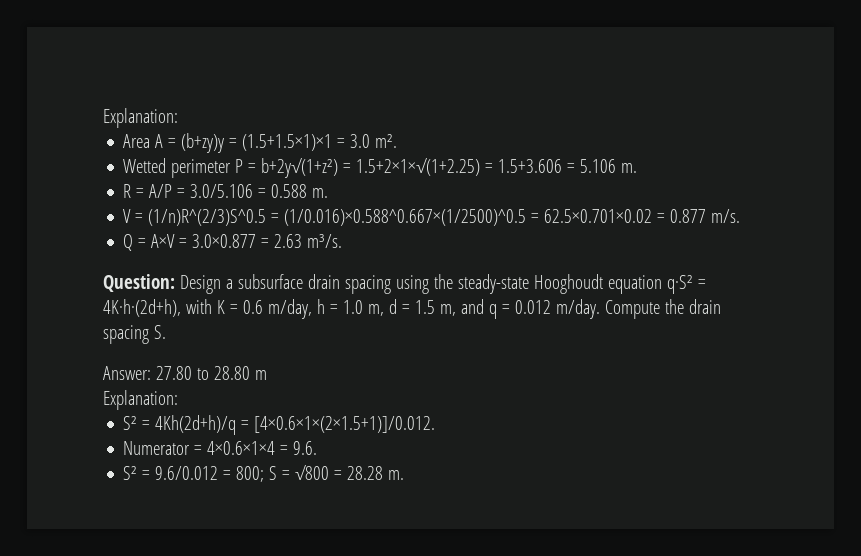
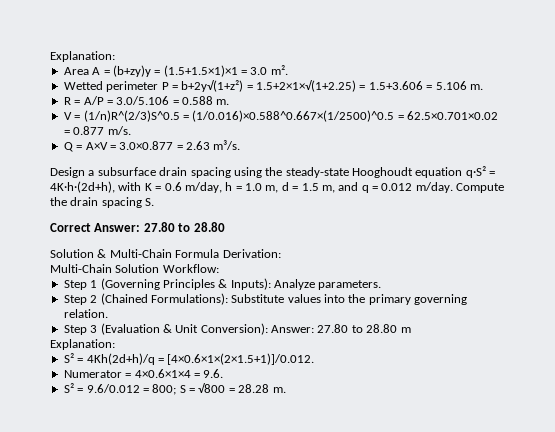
- Question: Design a subsurface drain spacing using the steady-state Hooghoudt equation q·S² = 4K·h·(2d+h), with K = 0.6 m/day, h = 1.0 m, d = 1.5 m, and q = 0.012 m/day.
+ Design a subsurface drain spacing using the steady-state Hooghoudt equation q·S² = 4K·h·(2d+h), with K = 0.6 m/day, h = 1.0 m, d = 1.5 m, and q = 0.012 m/day.
- Answer: 27.80 to 28.80 m
+ Correct Answer: 27.80 to 28.80
+ Solution & Multi-Chain Formula Derivation:
+ Multi-Chain Solution Workflow:
+ Step 1 (Governing Principles & Inputs): Analyze parameters.
+ Step 2 (Chained Formulations): Substitute values into the primary governing relation.
+ Step 3 (Evaluation & Unit Conversion): Answer: 27.80 to 28.80 m

